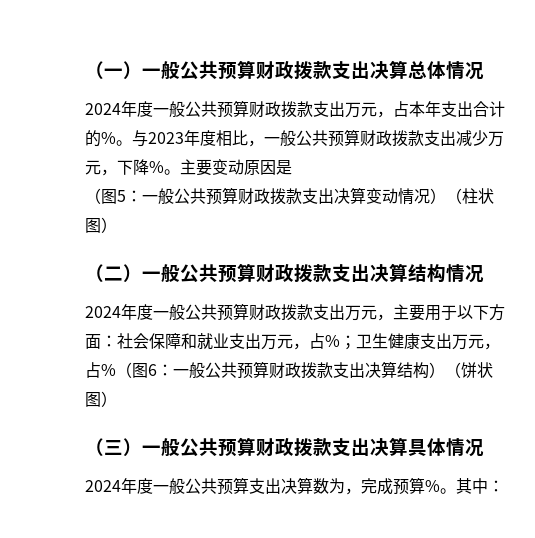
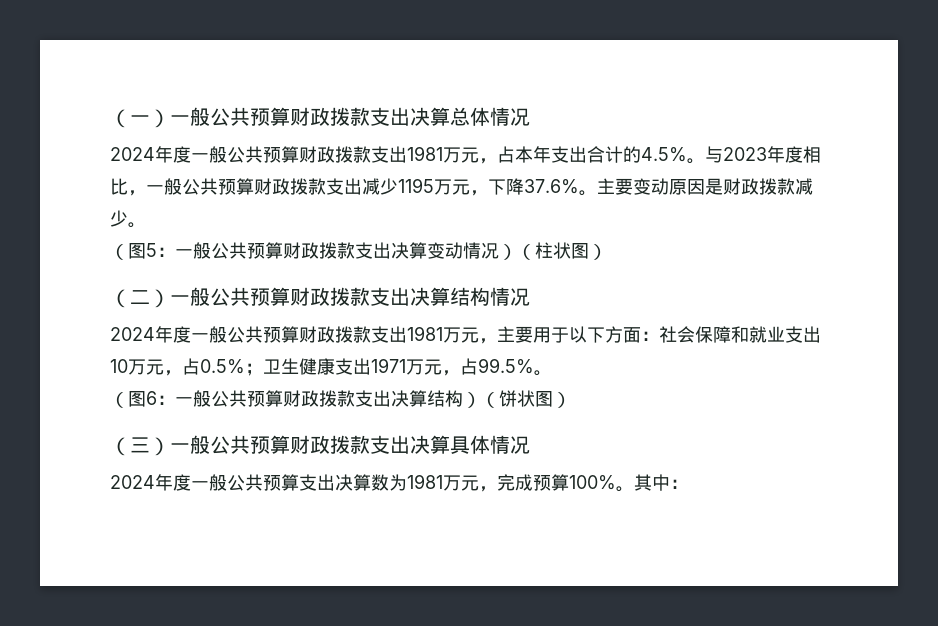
- 2024年度一般公共预算财政拨款支出万元，占本年支出合计的%。
+ 2024年度一般公共预算财政拨款支出1981万元，占本年支出合计的4.5%。
- 与2023年度相比，一般公共预算财政拨款支出减少万元，下降%。
+ 与2023年度相比，一般公共预算财政拨款支出减少1195万元，下降37.6%。
- 主要变动原因是
+ 主要变动原因是财政拨款减少。
- 2024年度一般公共预算财政拨款支出万元，主要用于以下方面：社会保障和就业支出万元，占%；卫生健康支出万元，占%（图6：一般公共预算财政拨款支出决算结构）（饼状图）
+ 2024年度一般公共预算财政拨款支出1981万元，主要用于以下方面：社会保障和就业支出10万元，占0.5%；卫生健康支出1971万元，占99.5%。
+ （图6：一般公共预算财政拨款支出决算结构）（饼状图）
- 2024年度一般公共预算支出决算数为，完成预算%。
+ 2024年度一般公共预算支出决算数为1981万元，完成预算100%。

